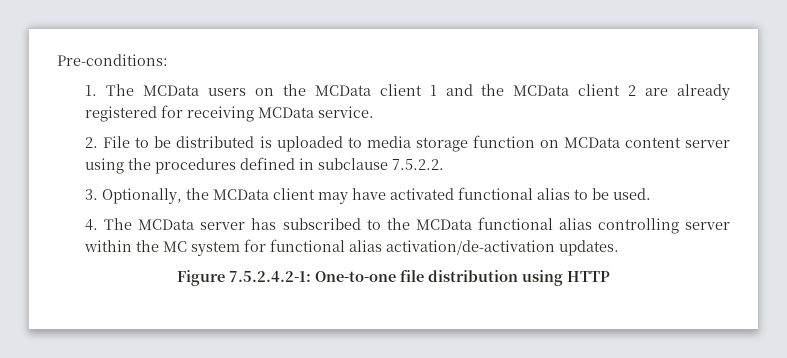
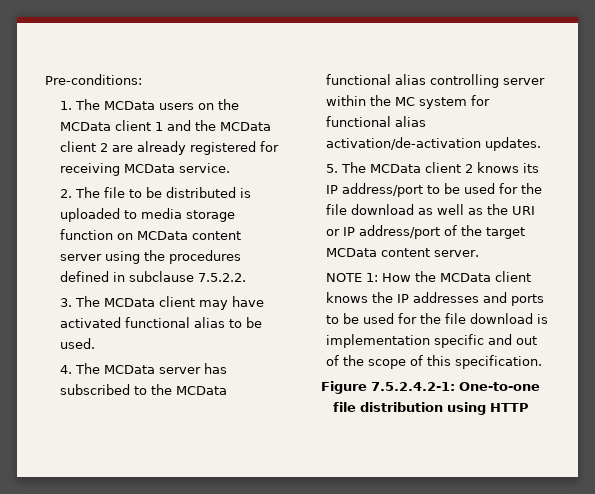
- 2. File to be distributed is uploaded to media storage function on MCData content server using the procedures defined in subclause 7.5.2.2.
+ 2. The file to be distributed is uploaded to media storage function on MCData content server using the procedures defined in subclause 7.5.2.2.
- 3. Optionally, the MCData client may have activated functional alias to be used.
+ 3. The MCData client may have activated functional alias to be used.
+ 5. The MCData client 2 knows its IP address/port to be used for the file download as well as the URI or IP address/port of the target MCData content server.
+ NOTE 1: How the MCData client knows the IP addresses and ports to be used for the file download is implementation specific and out of the scope of this specification.

